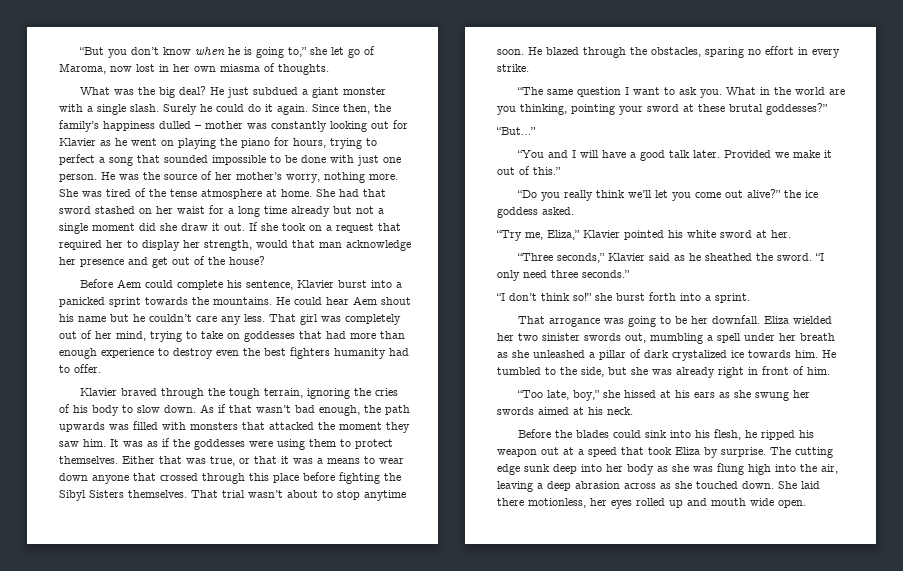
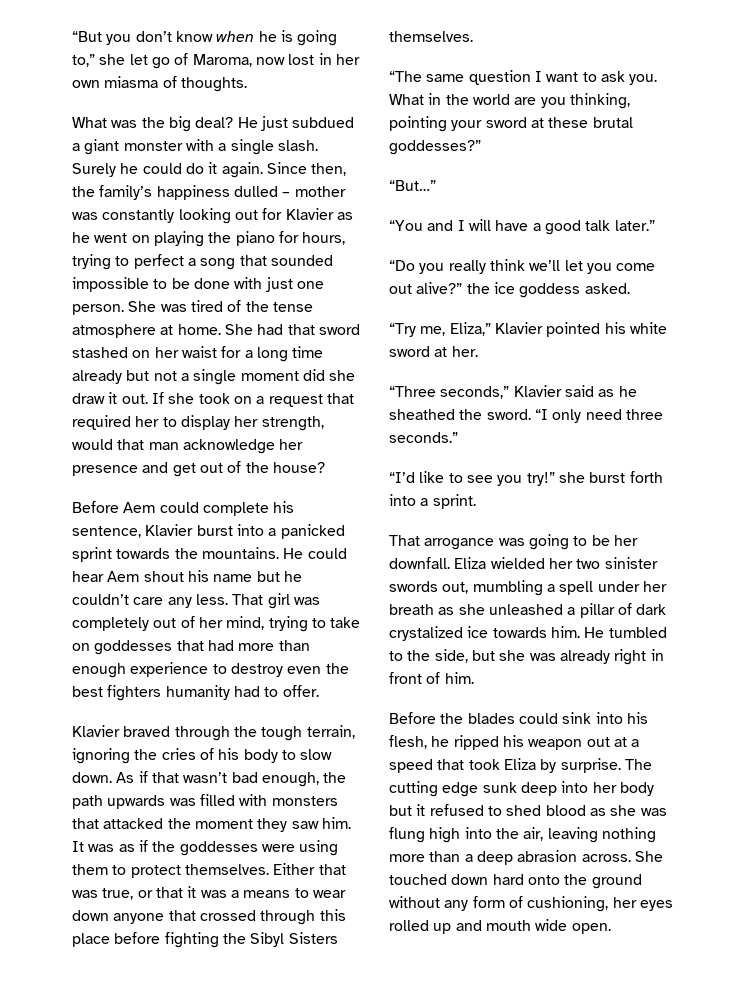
- He was the source of her mother’s worry, nothing more.
- That trial wasn’t about to stop anytime soon. He blazed through the obstacles, sparing no effort in every strike.
- “You and I will have a good talk later. Provided we make it out of this.”
+ “You and I will have a good talk later.”
- “I don’t think so!” she burst forth into a sprint.
+ “I’d like to see you try!” she burst forth into a sprint.
- “Too late, boy,” she hissed at his ears as she swung her swords aimed at his neck.
- The cutting edge sunk deep into her body as she was flung high into the air, leaving a deep abrasion across as she touched down. She laid there motionless, her eyes rolled up and mouth wide open.
+ The cutting edge sunk deep into her body but it refused to shed blood as she was flung high into the air, leaving nothing more than a deep abrasion across. She touched down hard onto the ground without any form of cushioning, her eyes rolled up and mouth wide open.

